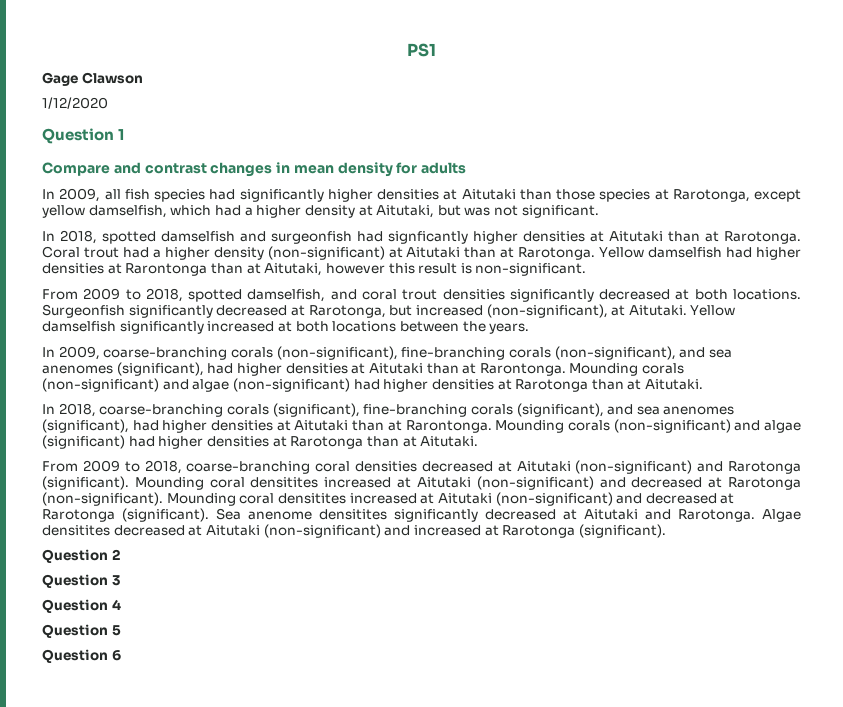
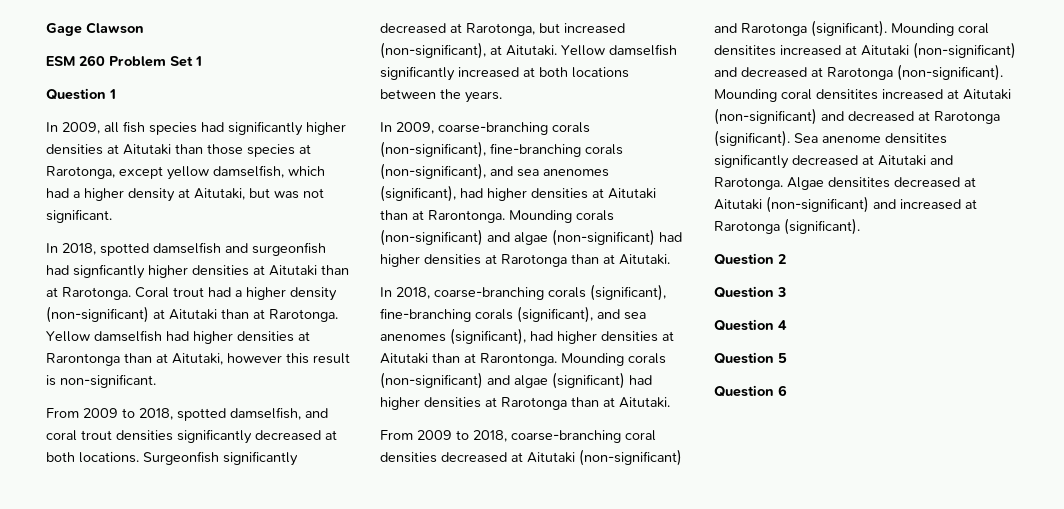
- PS1
- 1/12/2020
+ ESM 260 Problem Set 1
  Question 1
- Compare and contrast changes in mean density for adults

